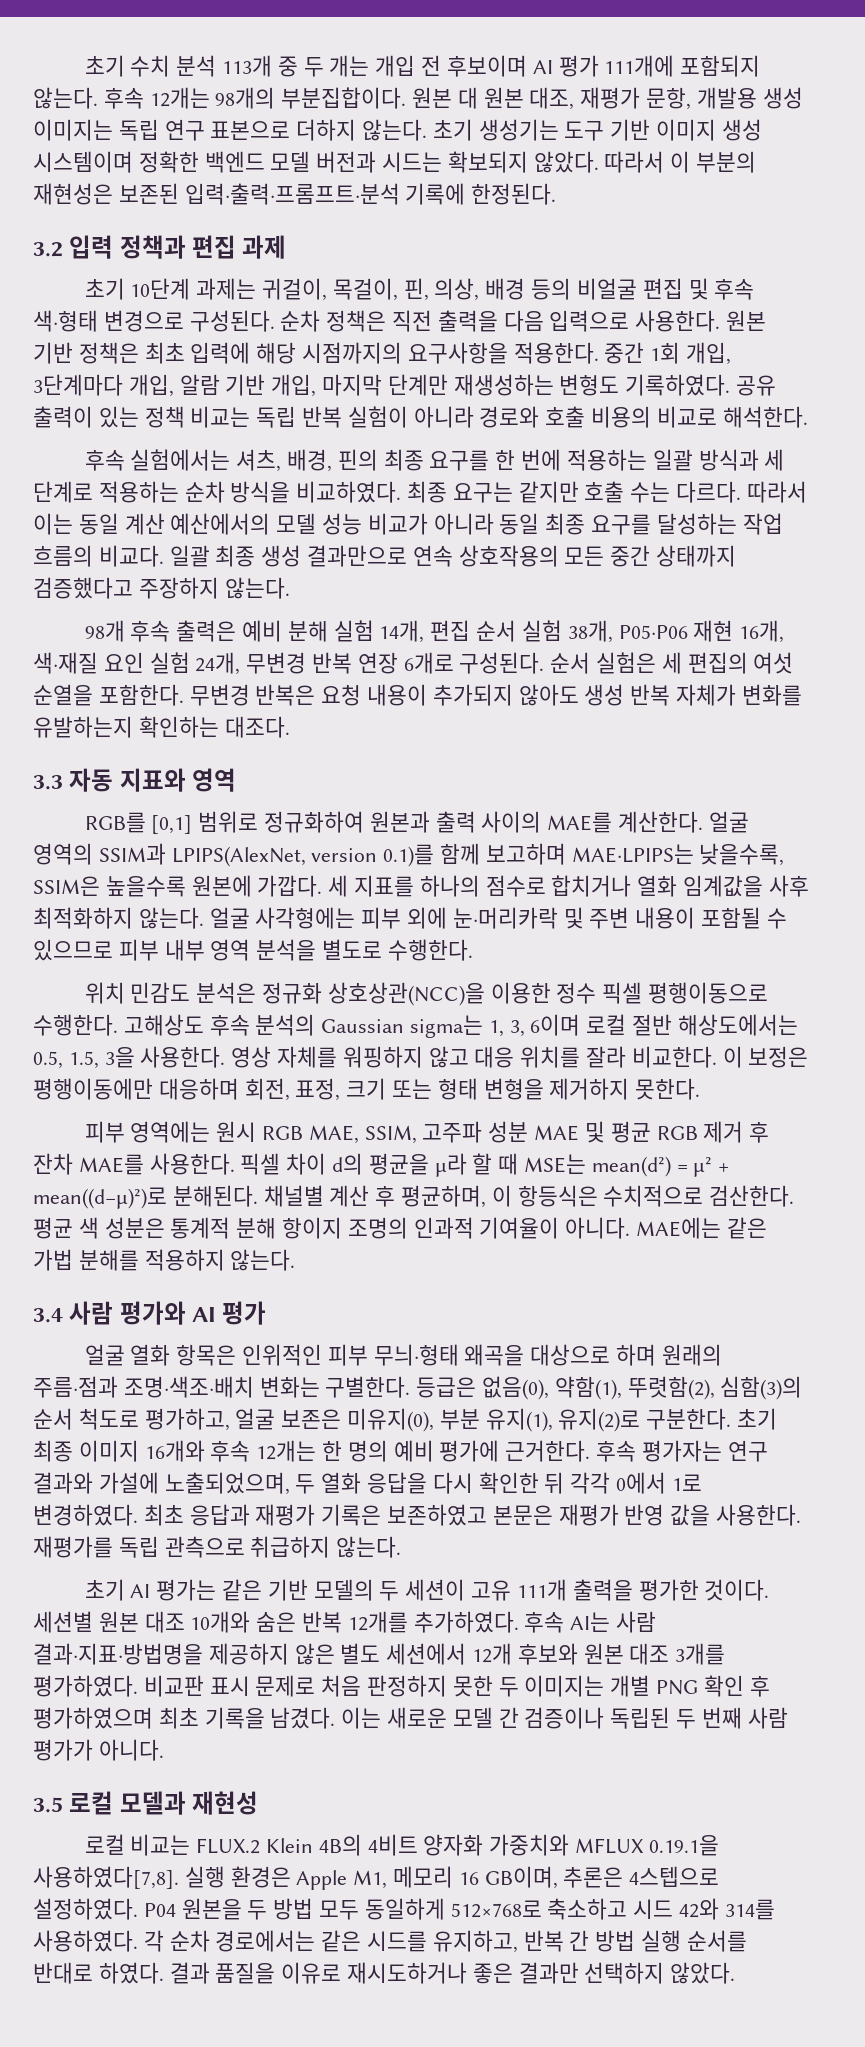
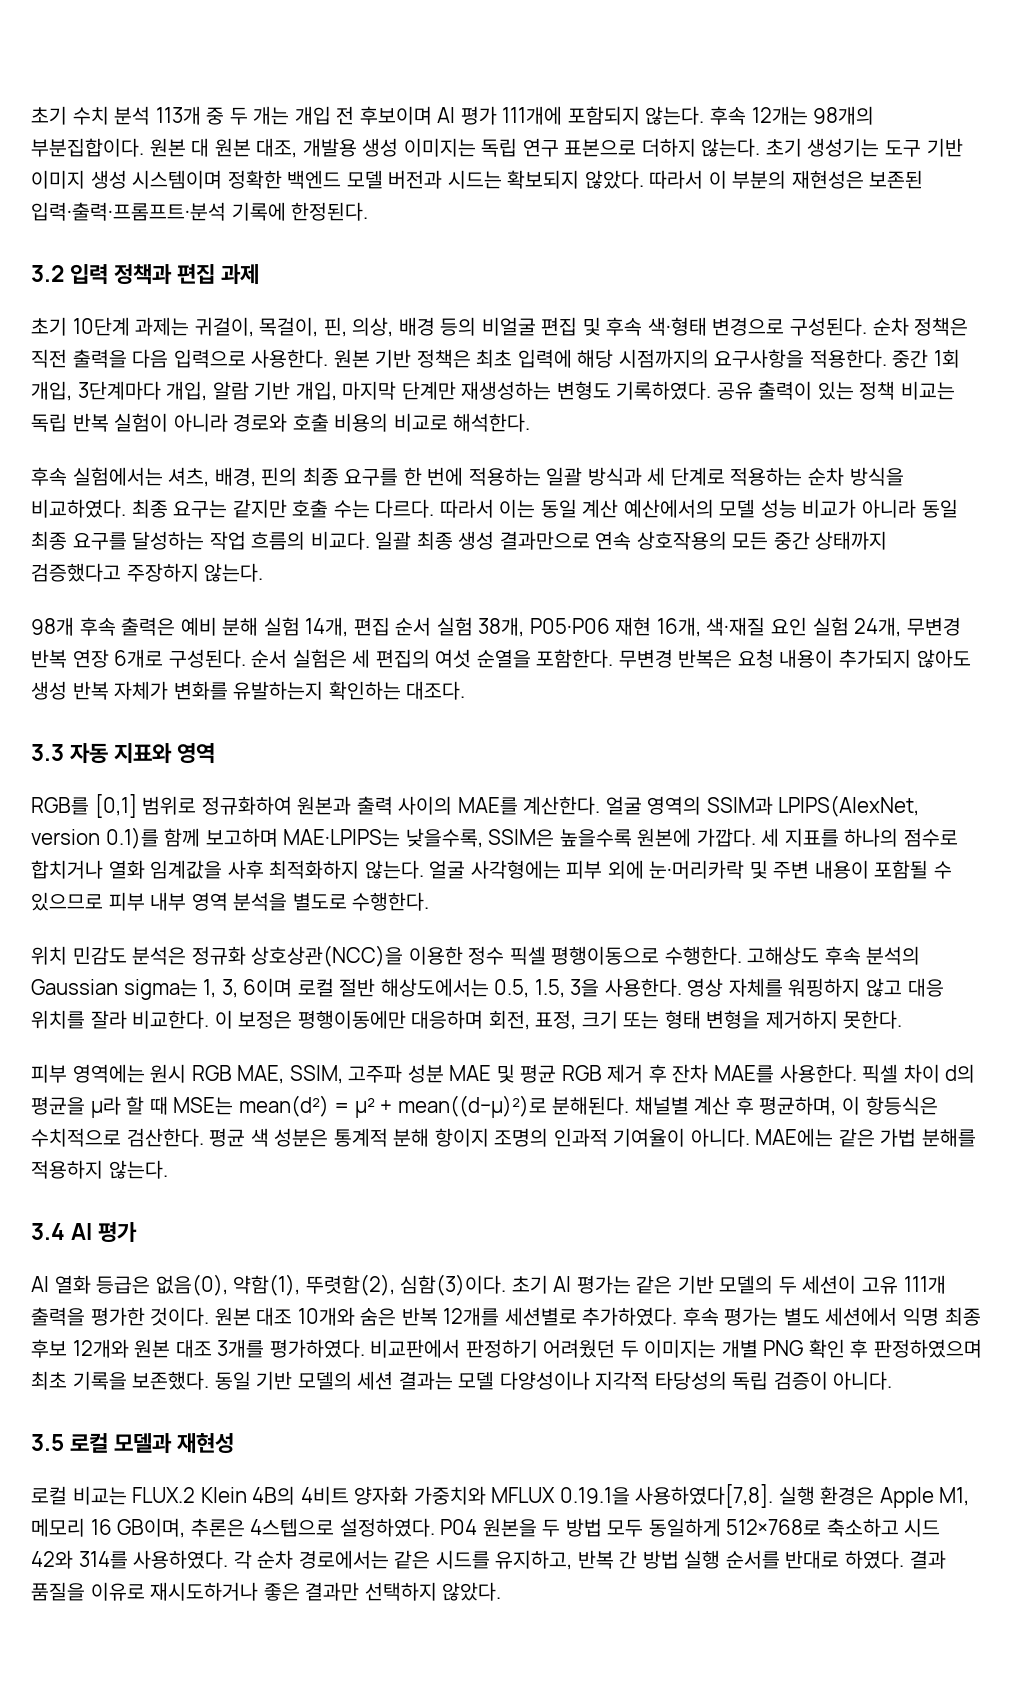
- 원본 대 원본 대조, 재평가 문항, 개발용 생성 이미지는 독립 연구 표본으로 더하지 않는다.
+ 원본 대 원본 대조, 개발용 생성 이미지는 독립 연구 표본으로 더하지 않는다.
- 3.4 사람 평가와 AI 평가
+ 3.4 AI 평가
- 얼굴 열화 항목은 인위적인 피부 무늬·형태 왜곡을 대상으로 하며 원래의 주름·점과 조명·색조·배치 변화는 구별한다. 등급은 없음(0), 약함(1), 뚜렷함(2), 심함(3)의 순서 척도로 평가하고, 얼굴 보존은 미유지(0), 부분 유지(1), 유지(2)로 구분한다. 초기 최종 이미지 16개와 후속 12개는 한 명의 예비 평가에 근거한다. 후속 평가자는 연구 결과와 가설에 노출되었으며, 두 열화 응답을 다시 확인한 뒤 각각 0에서 1로 변경하였다. 최초 응답과 재평가 기록은 보존하였고 본문은 재평가 반영 값을 사용한다. 재평가를 독립 관측으로 취급하지 않는다.
- 초기 AI 평가는 같은 기반 모델의 두 세션이 고유 111개 출력을 평가한 것이다.
+ AI 열화 등급은 없음(0), 약함(1), 뚜렷함(2), 심함(3)이다. 초기 AI 평가는 같은 기반 모델의 두 세션이 고유 111개 출력을 평가한 것이다.
- 세션별 원본 대조 10개와 숨은 반복 12개를 추가하였다.
+ 원본 대조 10개와 숨은 반복 12개를 세션별로 추가하였다.
- 후속 AI는 사람 결과·지표·방법명을 제공하지 않은 별도 세션에서 12개 후보와 원본 대조 3개를 평가하였다. 비교판 표시 문제로 처음 판정하지 못한 두 이미지는 개별 PNG 확인 후 평가하였으며 최초 기록을 남겼다. 이는 새로운 모델 간 검증이나 독립된 두 번째 사람 평가가 아니다.
+ 후속 평가는 별도 세션에서 익명 최종 후보 12개와 원본 대조 3개를 평가하였다. 비교판에서 판정하기 어려웠던 두 이미지는 개별 PNG 확인 후 판정하였으며 최초 기록을 보존했다. 동일 기반 모델의 세션 결과는 모델 다양성이나 지각적 타당성의 독립 검증이 아니다.

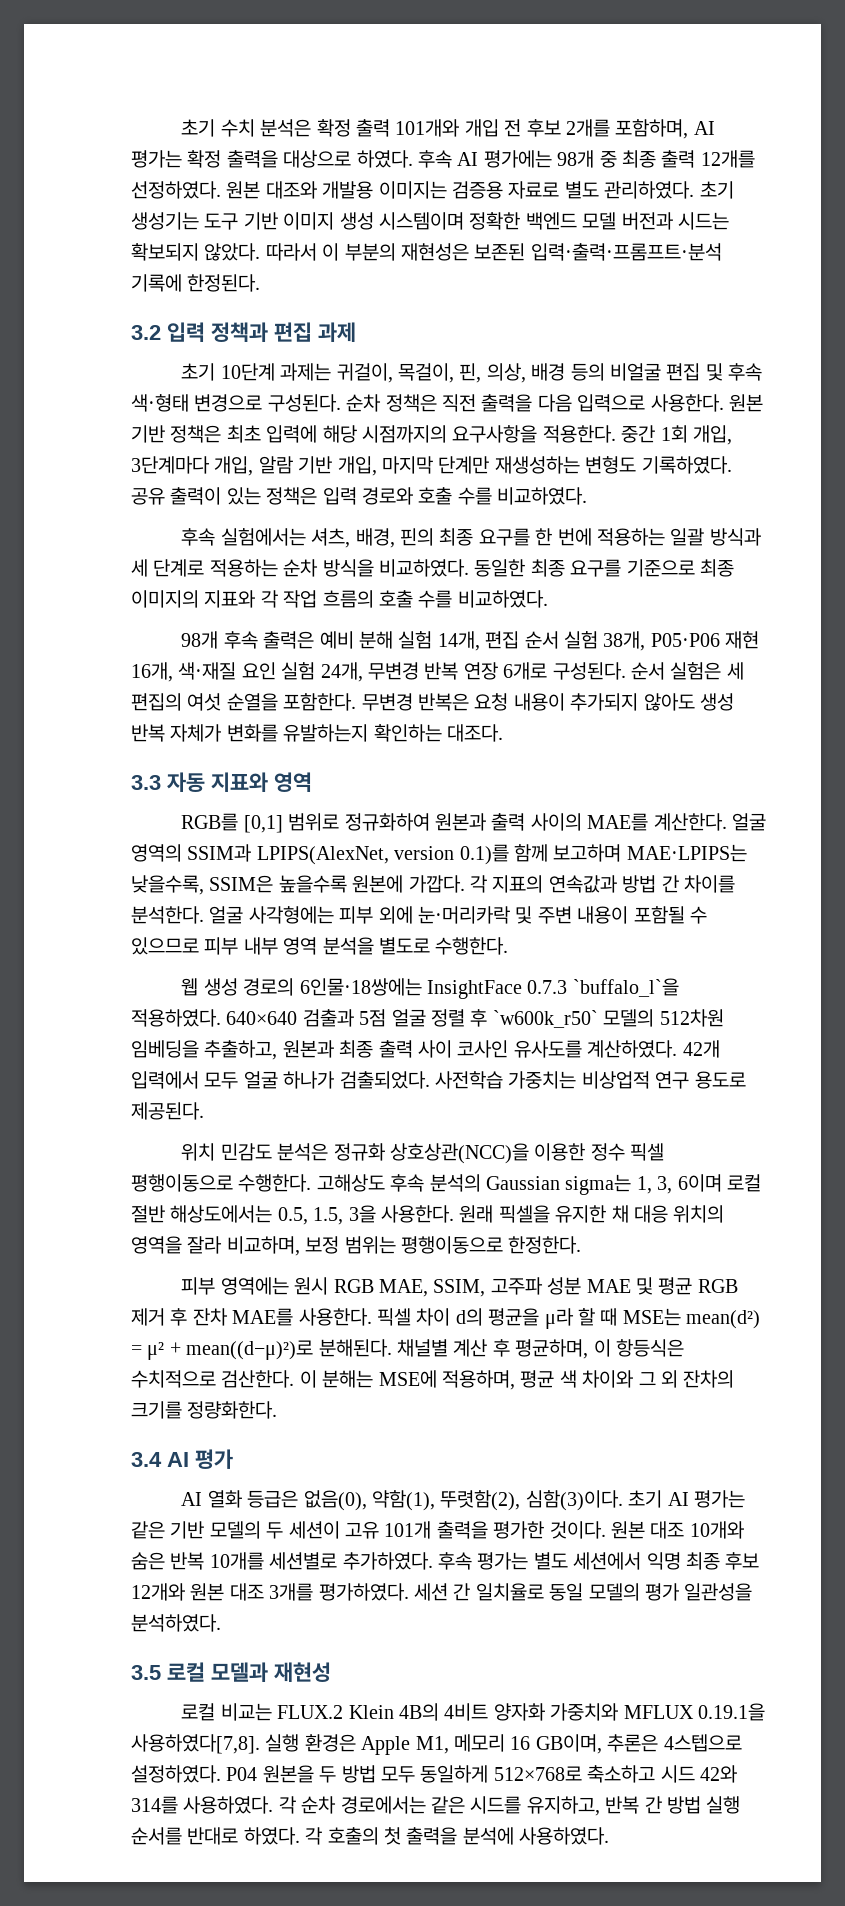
- 초기 수치 분석 113개 중 두 개는 개입 전 후보이며 AI 평가 111개에 포함되지 않는다. 후속 12개는 98개의 부분집합이다. 원본 대 원본 대조, 개발용 생성 이미지는 독립 연구 표본으로 더하지 않는다.
+ 초기 수치 분석은 확정 출력 101개와 개입 전 후보 2개를 포함하며, AI 평가는 확정 출력을 대상으로 하였다. 후속 AI 평가에는 98개 중 최종 출력 12개를 선정하였다. 원본 대조와 개발용 이미지는 검증용 자료로 별도 관리하였다.
- 공유 출력이 있는 정책 비교는 독립 반복 실험이 아니라 경로와 호출 비용의 비교로 해석한다.
+ 공유 출력이 있는 정책은 입력 경로와 호출 수를 비교하였다.
- 최종 요구는 같지만 호출 수는 다르다. 따라서 이는 동일 계산 예산에서의 모델 성능 비교가 아니라 동일 최종 요구를 달성하는 작업 흐름의 비교다. 일괄 최종 생성 결과만으로 연속 상호작용의 모든 중간 상태까지 검증했다고 주장하지 않는다.
+ 동일한 최종 요구를 기준으로 최종 이미지의 지표와 각 작업 흐름의 호출 수를 비교하였다.
- 세 지표를 하나의 점수로 합치거나 열화 임계값을 사후 최적화하지 않는다.
+ 각 지표의 연속값과 방법 간 차이를 분석한다.
+ 웹 생성 경로의 6인물·18쌍에는 InsightFace 0.7.3 `buffalo_l`을 적용하였다. 640×640 검출과 5점 얼굴 정렬 후 `w600k_r50` 모델의 512차원 임베딩을 추출하고, 원본과 최종 출력 사이 코사인 유사도를 계산하였다. 42개 입력에서 모두 얼굴 하나가 검출되었다. 사전학습 가중치는 비상업적 연구 용도로 제공된다.
- 영상 자체를 워핑하지 않고 대응 위치를 잘라 비교한다. 이 보정은 평행이동에만 대응하며 회전, 표정, 크기 또는 형태 변형을 제거하지 못한다.
+ 원래 픽셀을 유지한 채 대응 위치의 영역을 잘라 비교하며, 보정 범위는 평행이동으로 한정한다.
- 평균 색 성분은 통계적 분해 항이지 조명의 인과적 기여율이 아니다. MAE에는 같은 가법 분해를 적용하지 않는다.
+ 이 분해는 MSE에 적용하며, 평균 색 차이와 그 외 잔차의 크기를 정량화한다.
- 초기 AI 평가는 같은 기반 모델의 두 세션이 고유 111개 출력을 평가한 것이다.
+ 초기 AI 평가는 같은 기반 모델의 두 세션이 고유 101개 출력을 평가한 것이다.
- 원본 대조 10개와 숨은 반복 12개를 세션별로 추가하였다.
+ 원본 대조 10개와 숨은 반복 10개를 세션별로 추가하였다.
- 비교판에서 판정하기 어려웠던 두 이미지는 개별 PNG 확인 후 판정하였으며 최초 기록을 보존했다. 동일 기반 모델의 세션 결과는 모델 다양성이나 지각적 타당성의 독립 검증이 아니다.
+ 세션 간 일치율로 동일 모델의 평가 일관성을 분석하였다.
- 결과 품질을 이유로 재시도하거나 좋은 결과만 선택하지 않았다.
+ 각 호출의 첫 출력을 분석에 사용하였다.

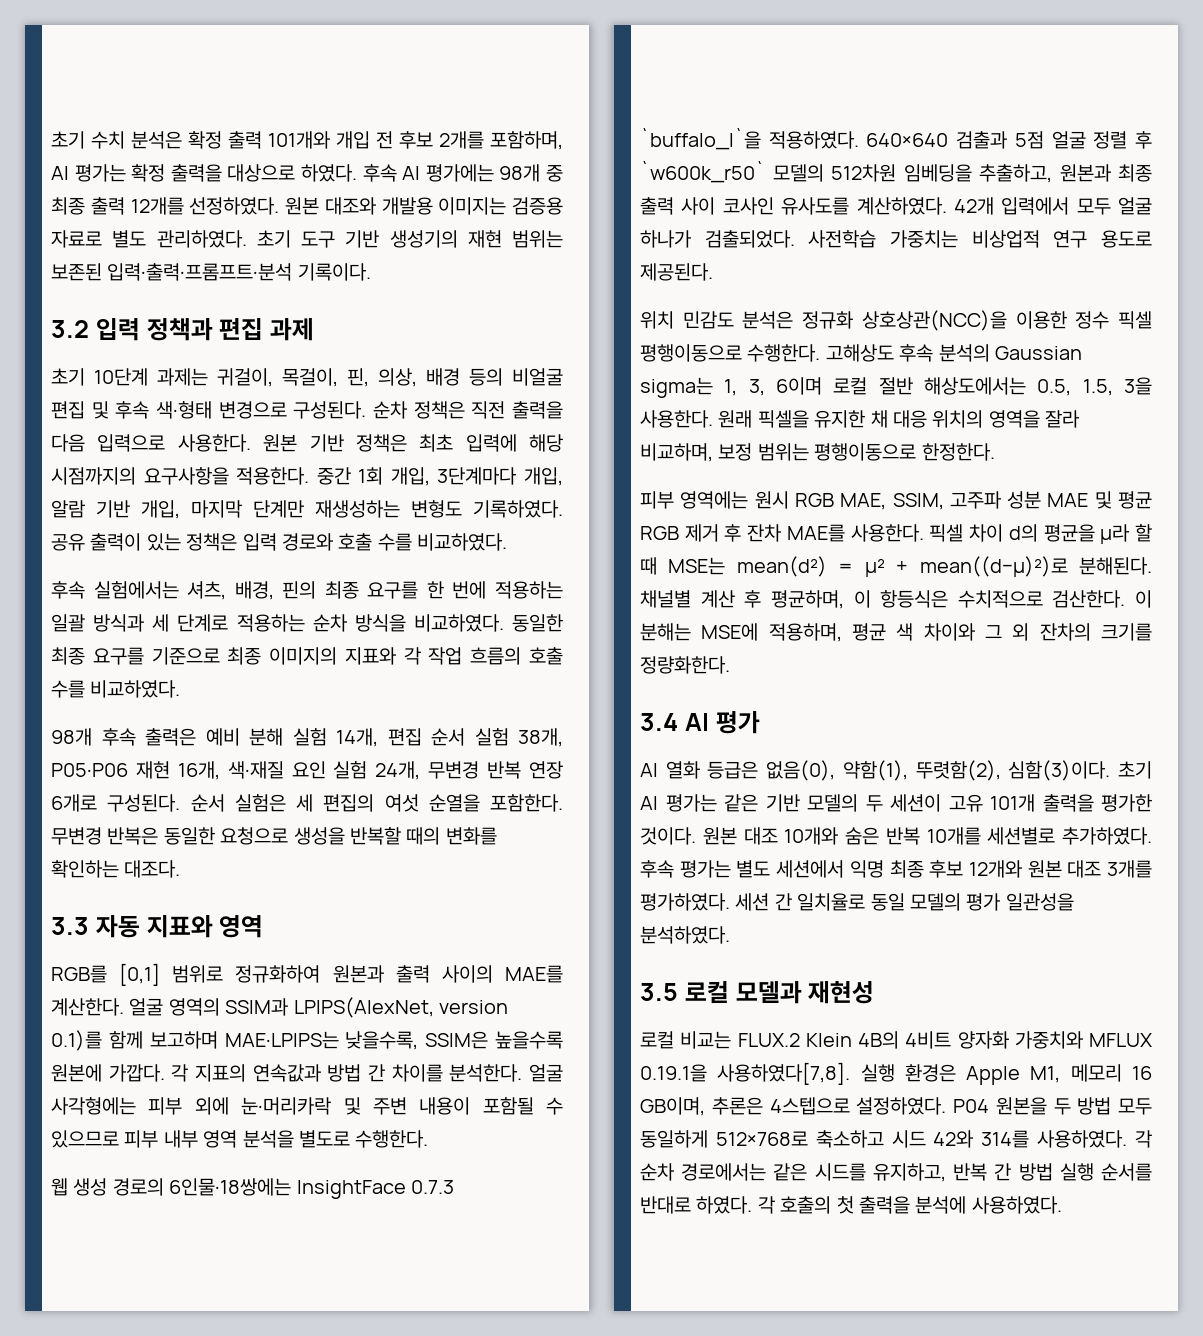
- 초기 생성기는 도구 기반 이미지 생성 시스템이며 정확한 백엔드 모델 버전과 시드는 확보되지 않았다. 따라서 이 부분의 재현성은 보존된 입력·출력·프롬프트·분석 기록에 한정된다.
+ 초기 도구 기반 생성기의 재현 범위는 보존된 입력·출력·프롬프트·분석 기록이다.
- 무변경 반복은 요청 내용이 추가되지 않아도 생성 반복 자체가 변화를 유발하는지 확인하는 대조다.
+ 무변경 반복은 동일한 요청으로 생성을 반복할 때의 변화를 확인하는 대조다.

